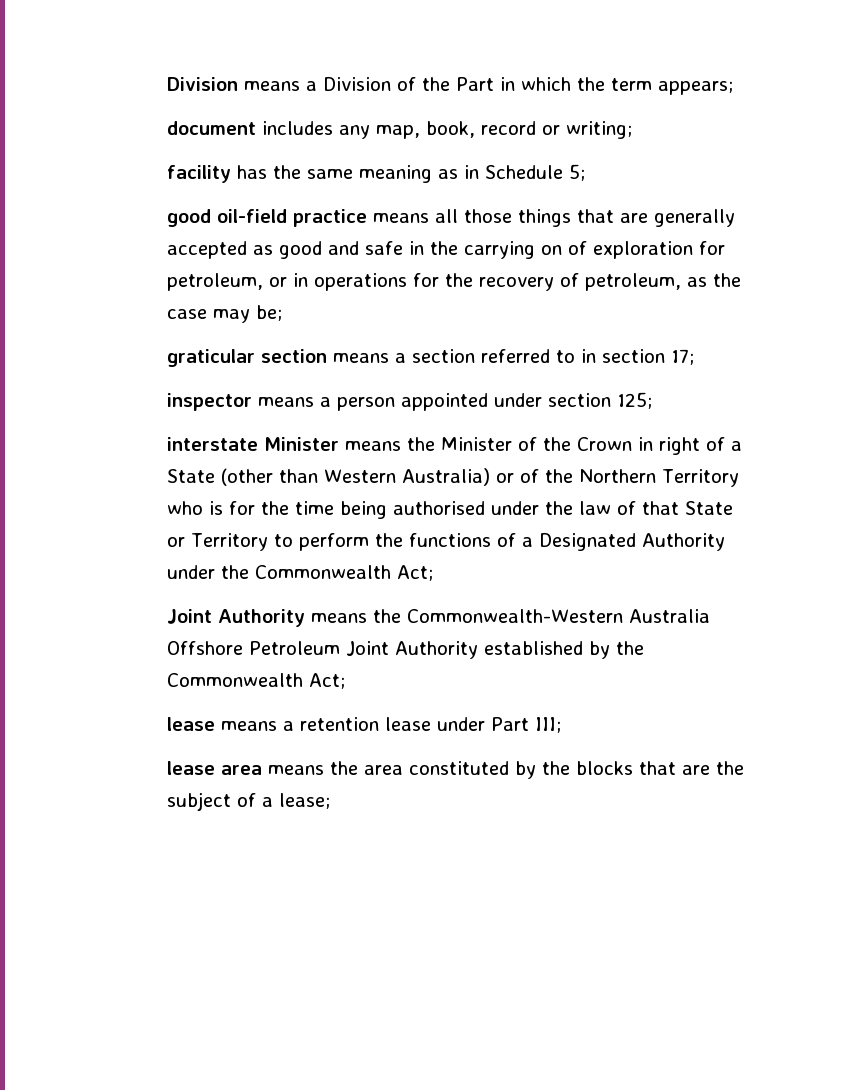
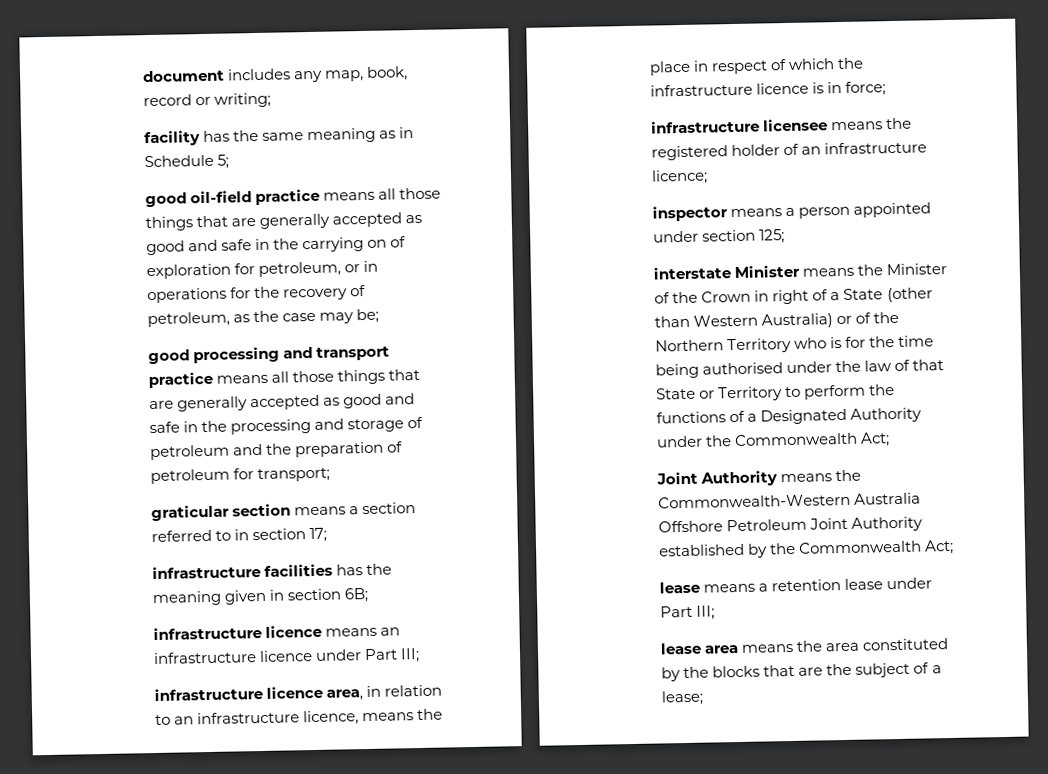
- Division means a Division of the Part in which the term appears;
+ good processing and transport practice means all those things that are generally accepted as good and safe in the processing and storage of petroleum and the preparation of petroleum for transport;
+ infrastructure facilities has the meaning given in section 6B;
+ infrastructure licence means an infrastructure licence under Part III;
+ infrastructure licence area, in relation to an infrastructure licence, means the place in respect of which the infrastructure licence is in force;
+ infrastructure licensee means the registered holder of an infrastructure licence;

